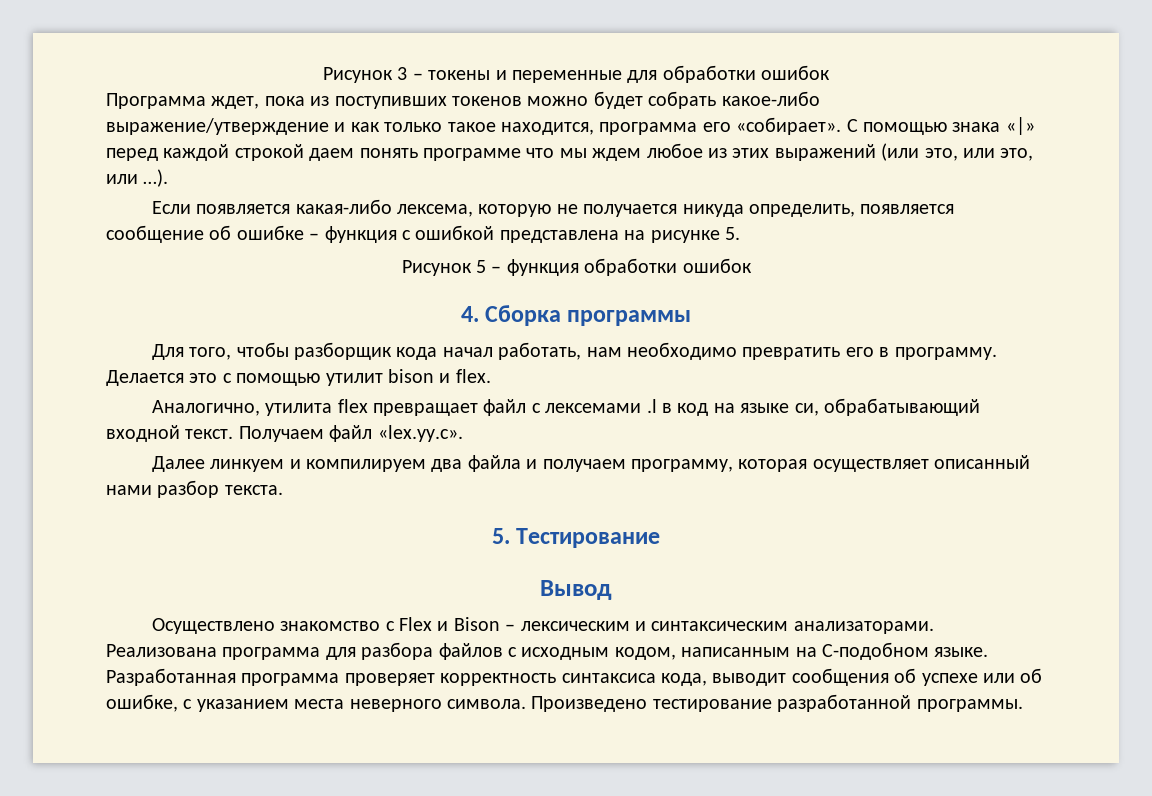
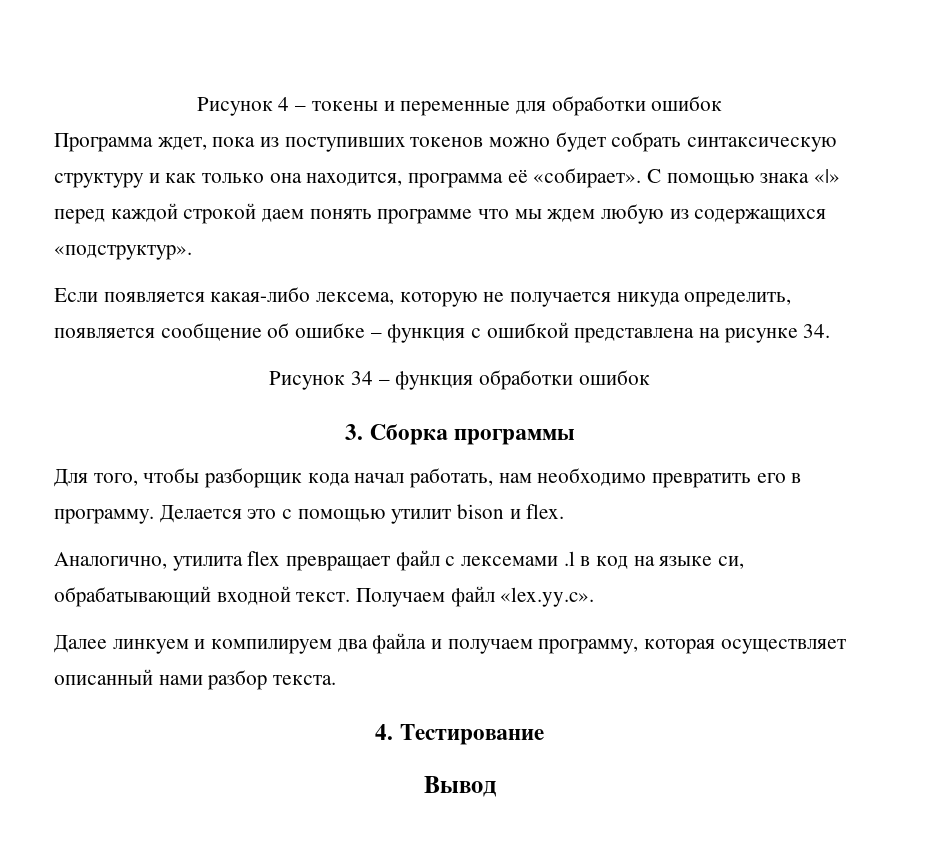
- Рисунок 3 – токены и переменные для обработки ошибок
+ Рисунок 4 – токены и переменные для обработки ошибок
- Программа ждет, пока из поступивших токенов можно будет собрать какое-либо выражение/утверждение и как только такое находится, программа его «собирает».
+ Программа ждет, пока из поступивших токенов можно будет собрать синтаксическую структуру и как только она находится, программа её «собирает».
- С помощью знака «|» перед каждой строкой даем понять программе что мы ждем любое из этих выражений (или это, или это, или …).
+ С помощью знака «|» перед каждой строкой даем понять программе что мы ждем любую из содержащихся «подструктур».
- Если появляется какая-либо лексема, которую не получается никуда определить, появляется сообщение об ошибке – функция с ошибкой представлена на рисунке 5.
- Рисунок 5 – функция обработки ошибок
+ Если появляется какая-либо лексема, которую не получается никуда определить, появляется сообщение об ошибке – функция с ошибкой представлена на рисунке 34.
+ Рисунок 34 – функция обработки ошибок
- 4. Сборка программы
+ 3. Сборка программы
- 5. Тестирование
+ 4. Тестирование
- Осуществлено знакомство с Flex и Bison – лексическим и синтаксическим анализаторами. Реализована программа для разбора файлов с исходным кодом, написанным на C-подобном языке. Разработанная программа проверяет корректность синтаксиса кода, выводит сообщения об успехе или об ошибке, с указанием места неверного символа. Произведено тестирование разработанной программы.

